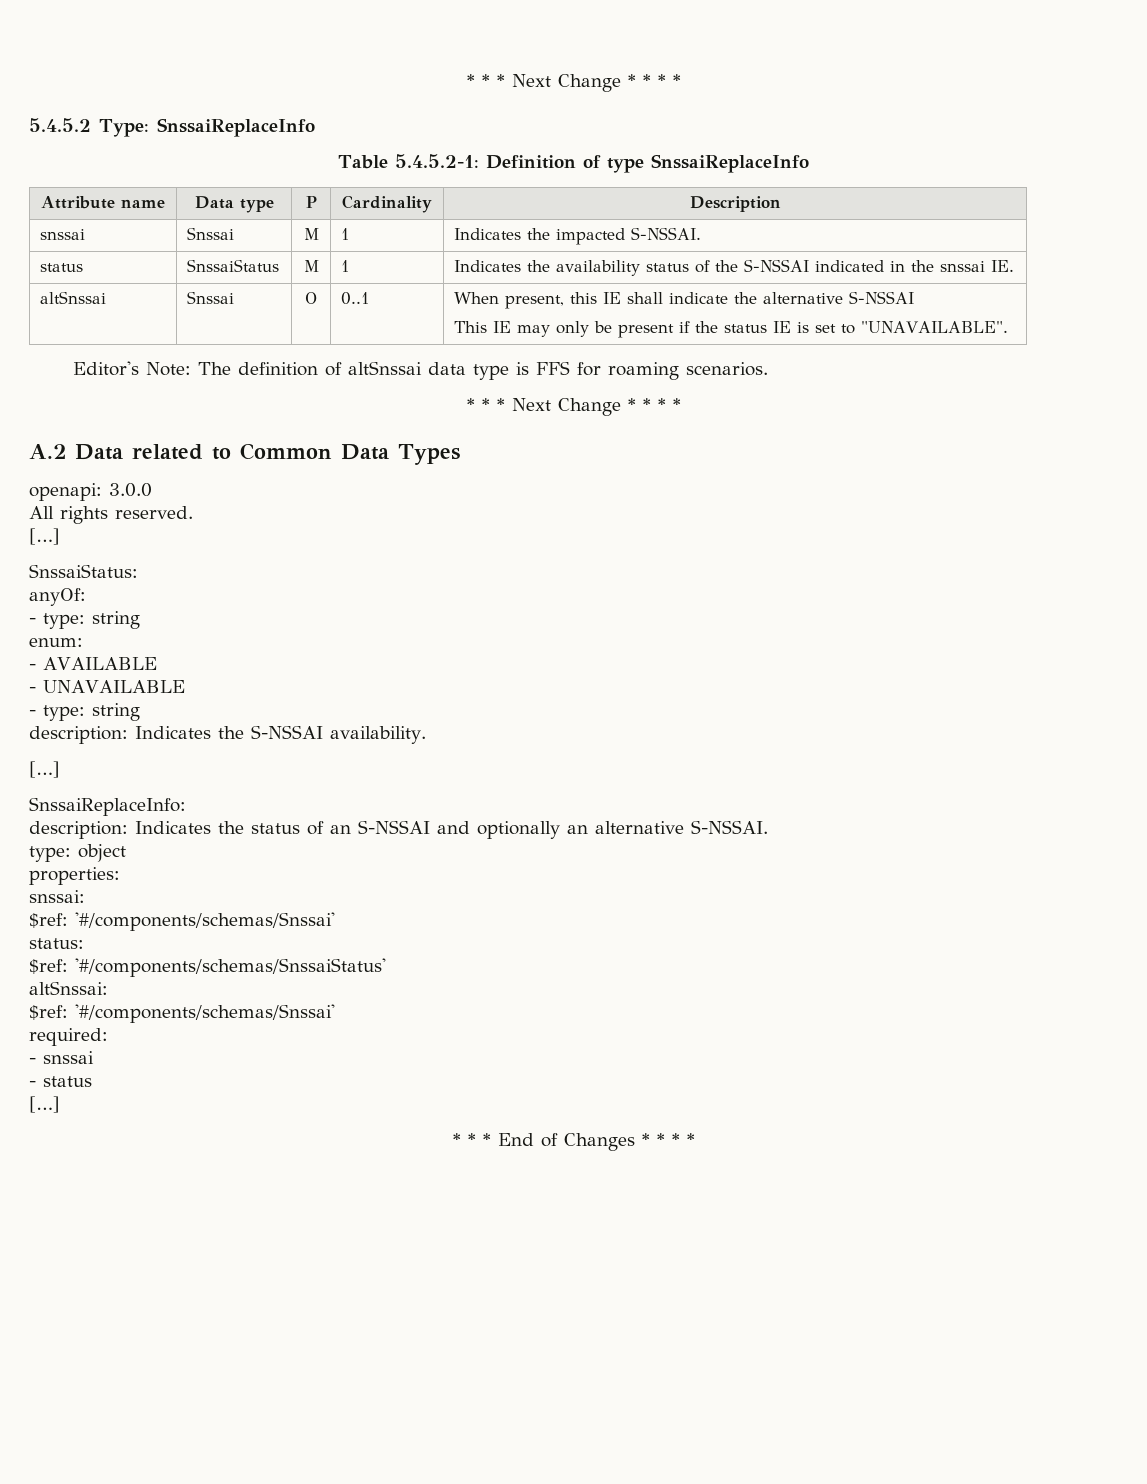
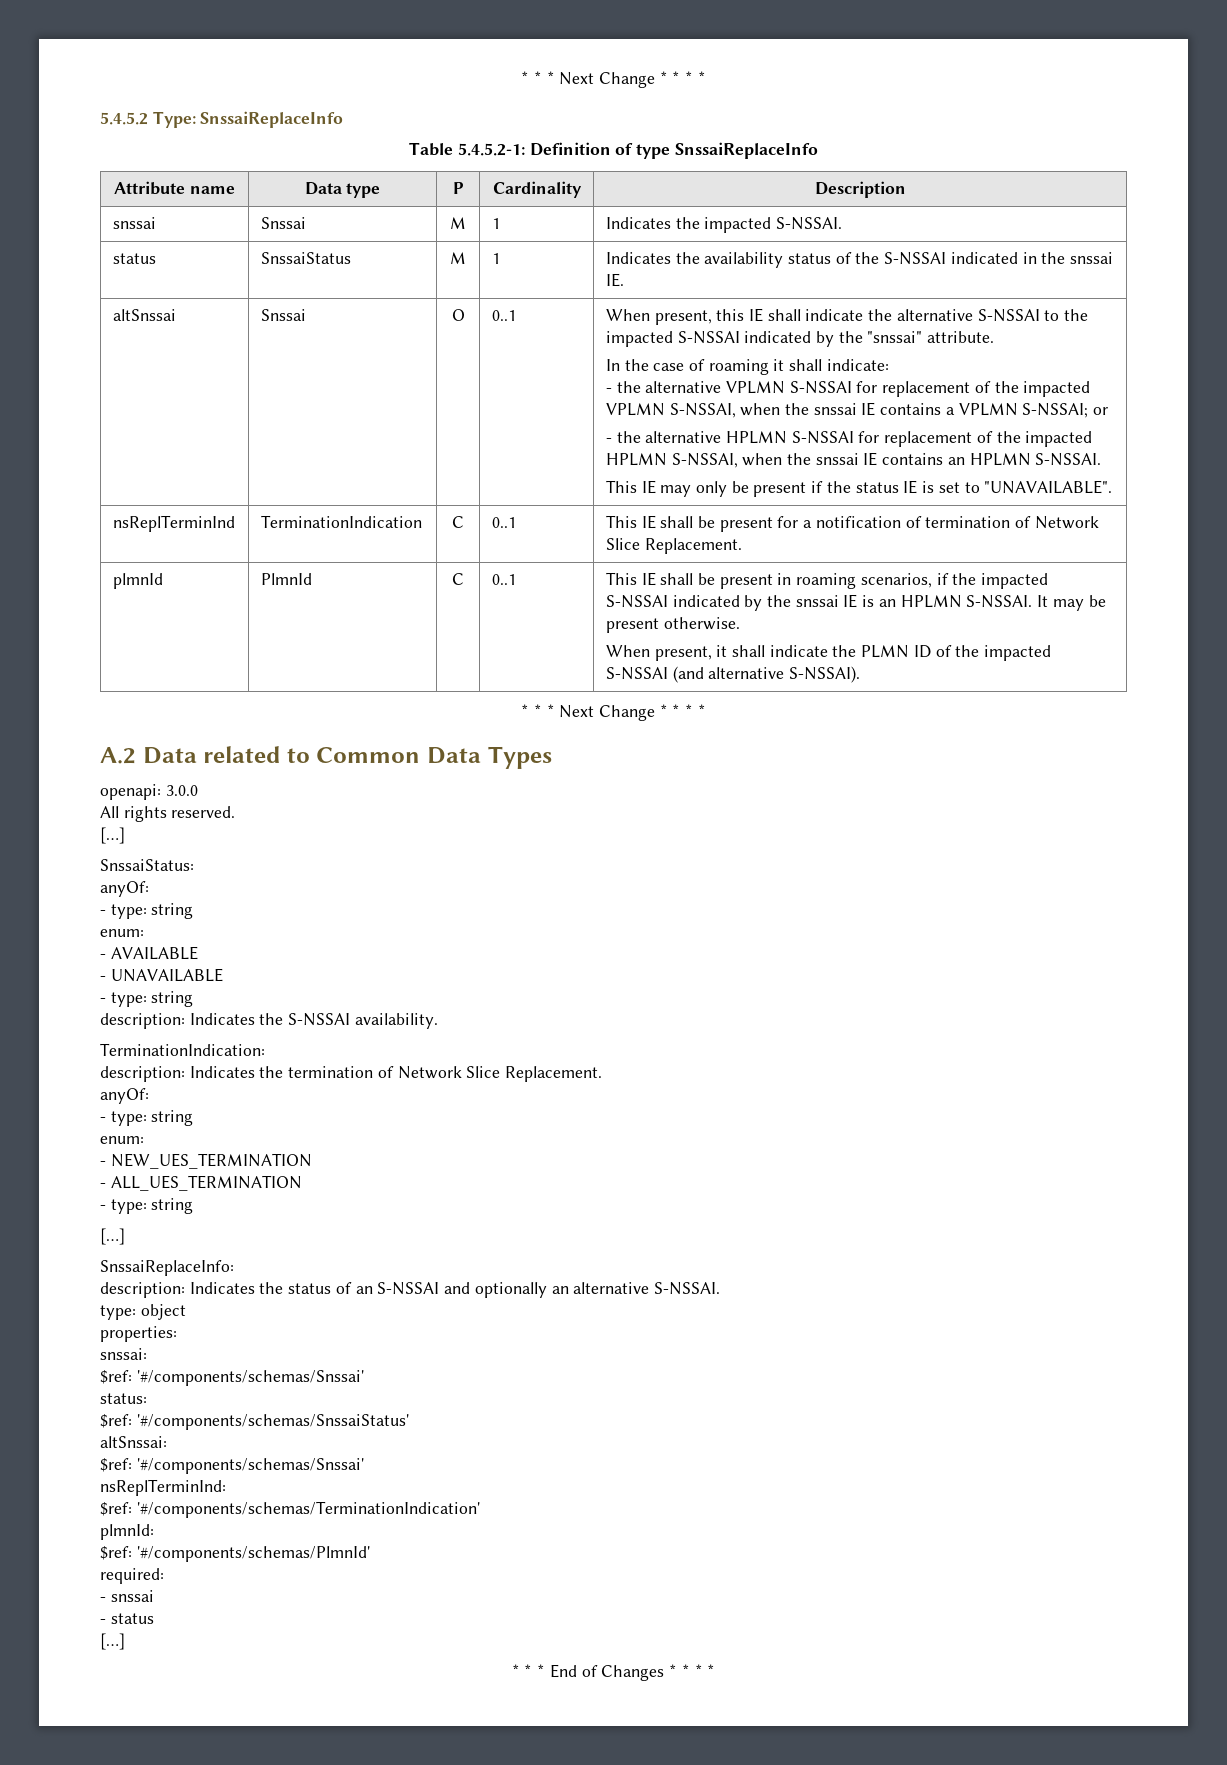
- When present, this IE shall indicate the alternative S-NSSAI
+ When present, this IE shall indicate the alternative S-NSSAI to the impacted S-NSSAI indicated by the "snssai" attribute.
+ In the case of roaming it shall indicate:
+ - the alternative VPLMN S-NSSAI for replacement of the impacted VPLMN S-NSSAI, when the snssai IE contains a VPLMN S-NSSAI; or
+ - the alternative HPLMN S-NSSAI for replacement of the impacted HPLMN S-NSSAI, when the snssai IE contains an HPLMN S-NSSAI.
- Editor's Note: The definition of altSnssai data type is FFS for roaming scenarios.
+ nsReplTerminInd | TerminationIndication | C | 0..1 | This IE shall be present for a notification of termination of Network Slice Replacement.
+ plmnId | PlmnId | C | 0..1 | This IE shall be present in roaming scenarios, if the impacted S-NSSAI indicated by the snssai IE is an HPLMN S-NSSAI. It may be present otherwise.
+ When present, it shall indicate the PLMN ID of the impacted S-NSSAI (and alternative S-NSSAI).
+ TerminationIndication:
+ description: Indicates the termination of Network Slice Replacement.
+ anyOf:
+ - type: string
+ enum:
+ - NEW_UES_TERMINATION
+ - ALL_UES_TERMINATION
+ - type: string
+ nsReplTerminInd:
+ $ref: '#/components/schemas/TerminationIndication'
+ plmnId:
+ $ref: '#/components/schemas/PlmnId'

